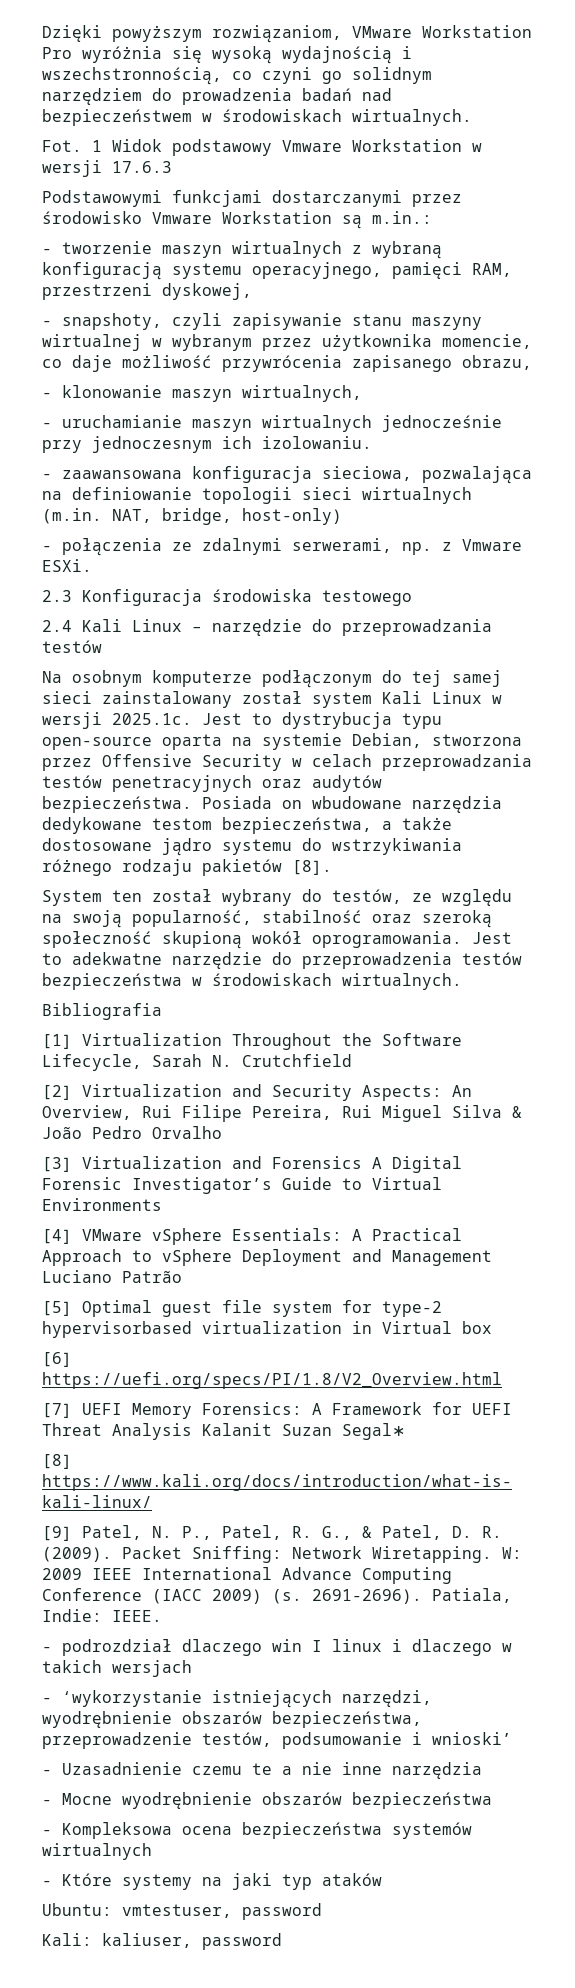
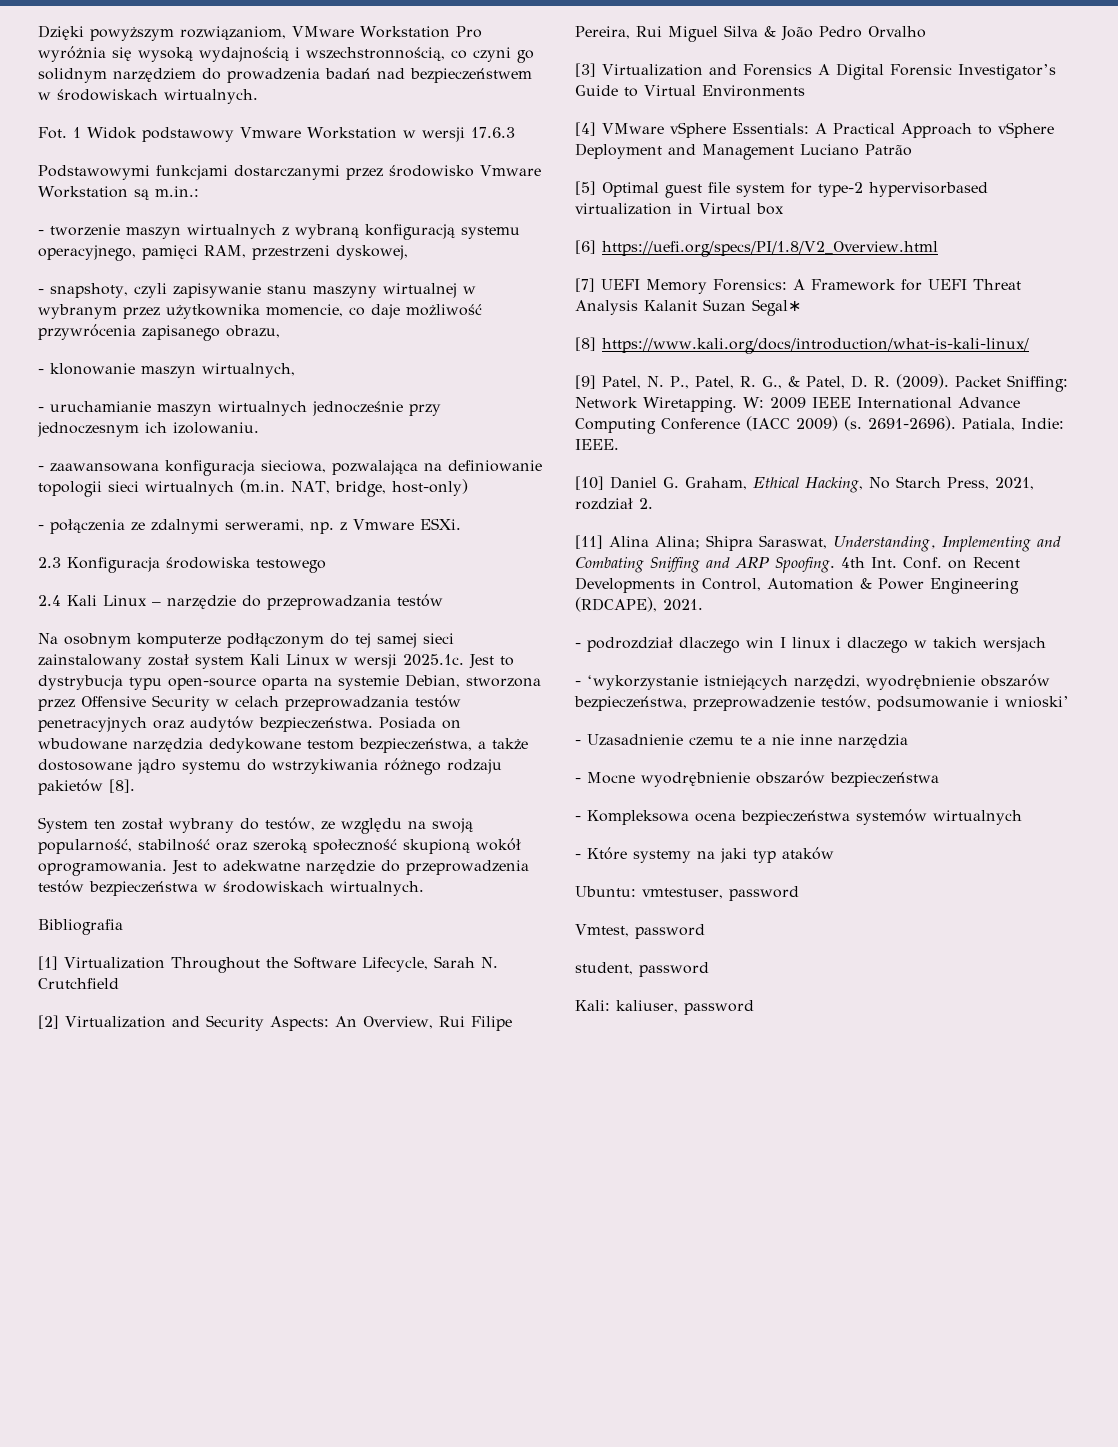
+ [10] Daniel G. Graham, Ethical Hacking, No Starch Press, 2021, rozdział 2.
+ [11] Alina Alina; Shipra Saraswat, Understanding, Implementing and Combating Sniffing and ARP Spoofing. 4th Int. Conf. on Recent Developments in Control, Automation & Power Engineering (RDCAPE), 2021.
+ Vmtest, password
+ student, password

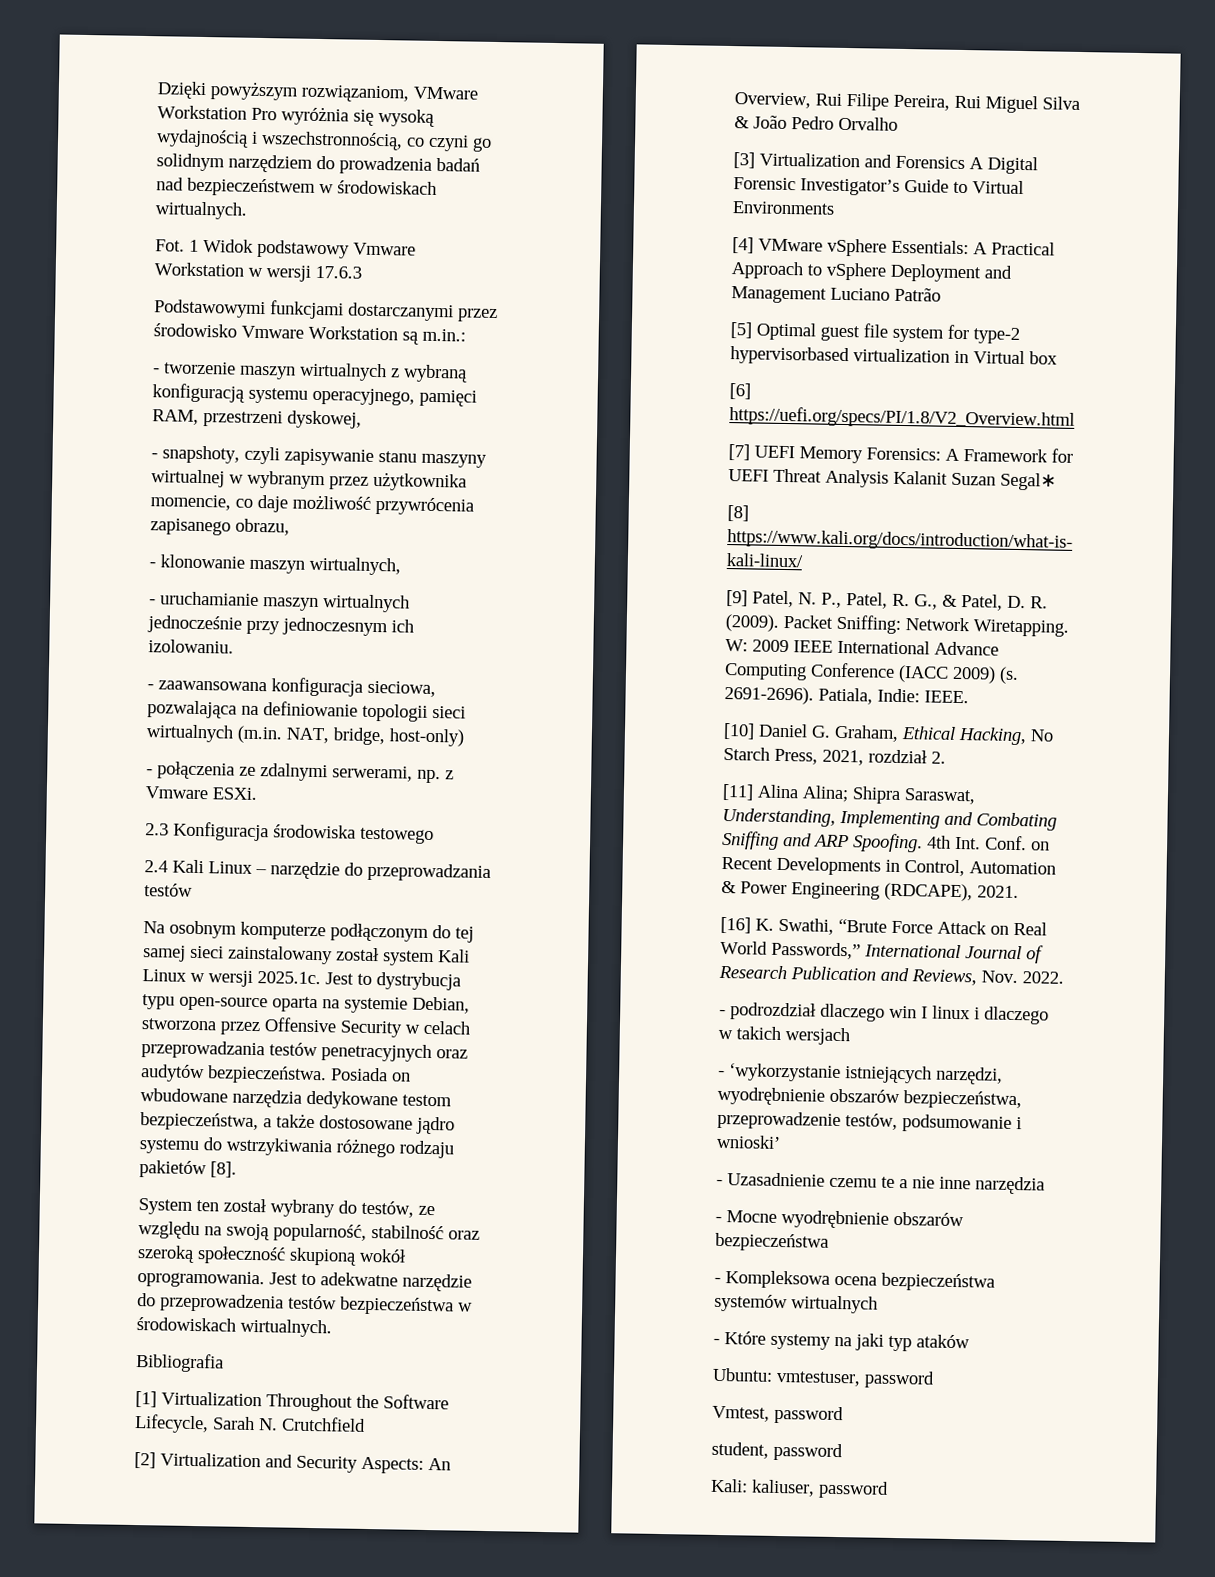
+ [16] K. Swathi, “Brute Force Attack on Real World Passwords,” International Journal of Research Publication and Reviews, Nov. 2022.

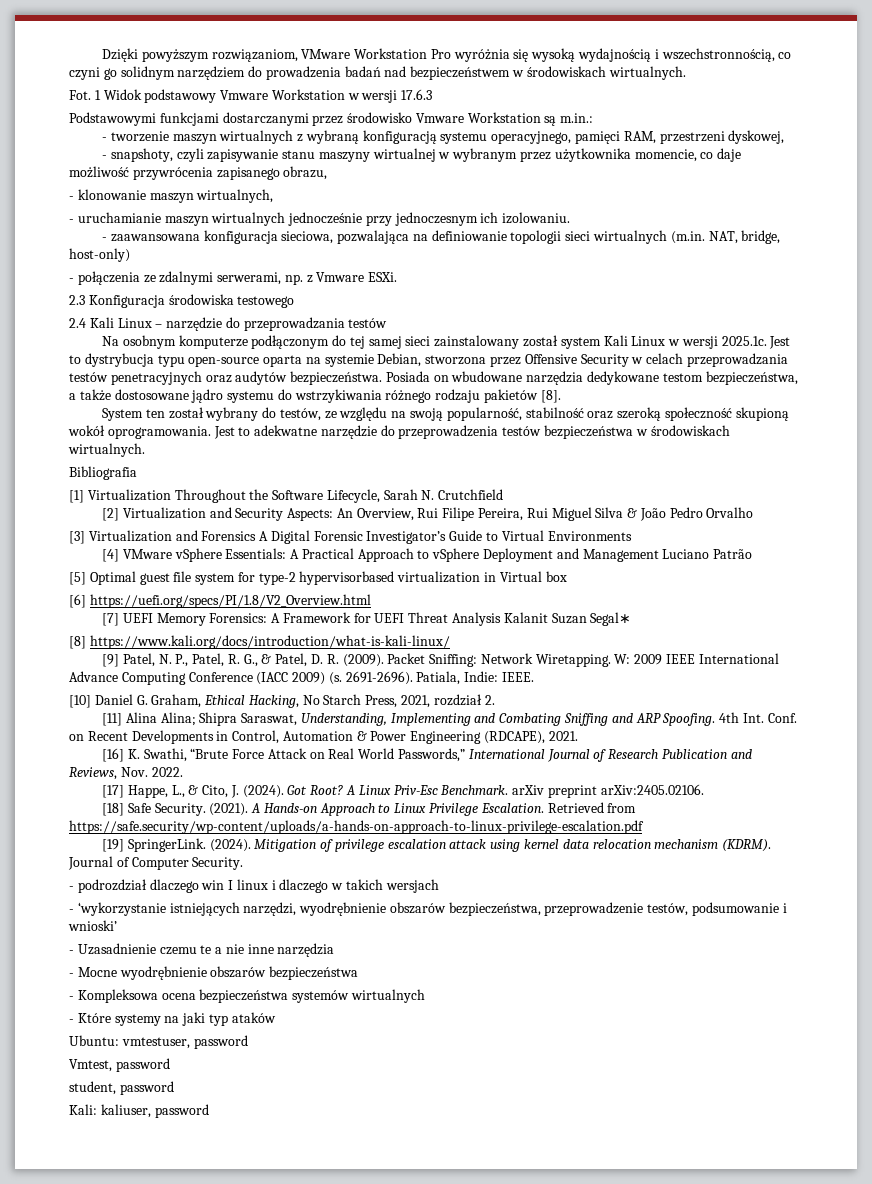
+ [17] Happe, L., & Cito, J. (2024). Got Root? A Linux Priv-Esc Benchmark. arXiv preprint arXiv:2405.02106.
+ [18] Safe Security. (2021). A Hands-on Approach to Linux Privilege Escalation. Retrieved from https://safe.security/wp-content/uploads/a-hands-on-approach-to-linux-privilege-escalation.pdf
+ [19] SpringerLink. (2024). Mitigation of privilege escalation attack using kernel data relocation mechanism (KDRM). Journal of Computer Security.

